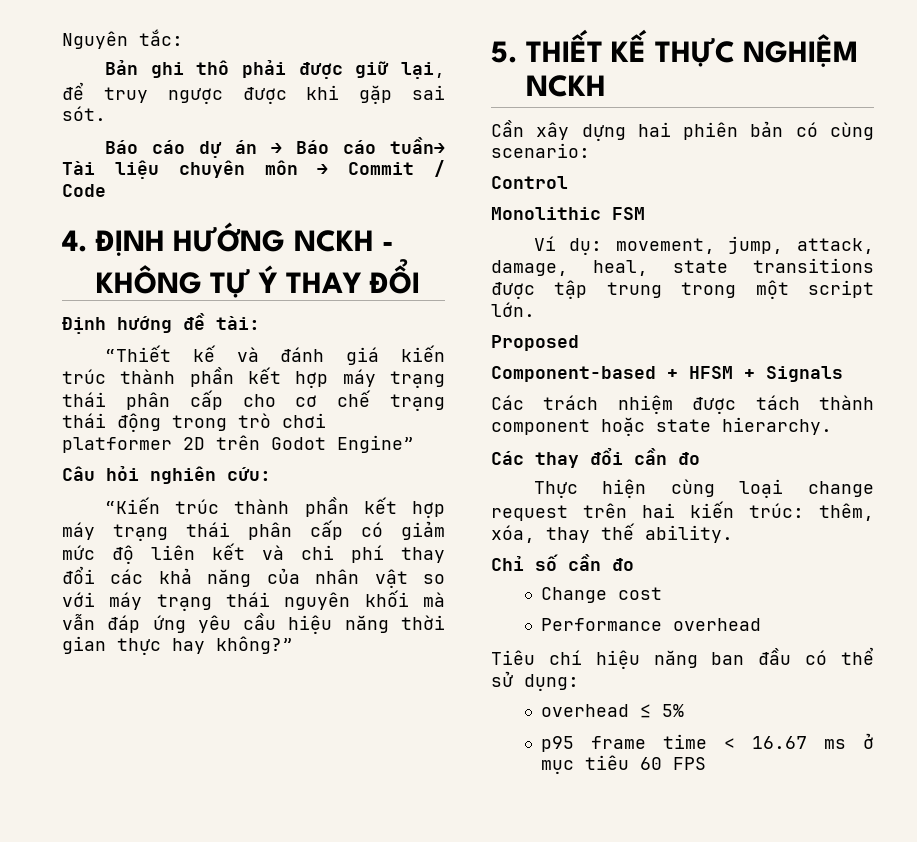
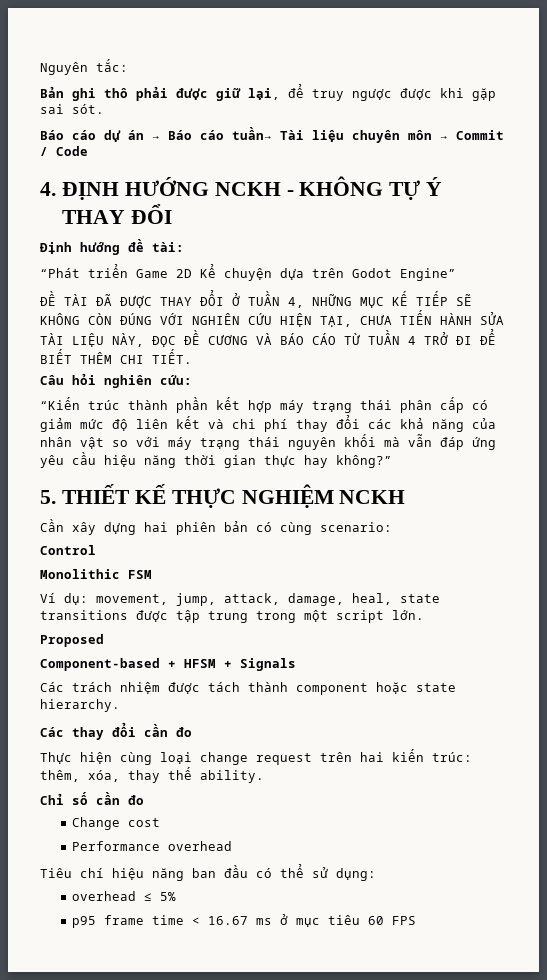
- “Thiết kế và đánh giá kiến trúc thành phần kết hợp máy trạng thái phân cấp cho cơ chế trạng thái động trong trò chơi platformer 2D trên Godot Engine”
+ “Phát triển Game 2D Kể chuyện dựa trên Godot Engine”
+ ĐỀ TÀI ĐÃ ĐƯỢC THAY ĐỔI Ở TUẦN 4, NHỮNG MỤC KẾ TIẾP SẼ KHÔNG CÒN ĐÚNG VỚI NGHIÊN CỨU HIỆN TẠI, CHƯA TIẾN HÀNH SỬA TÀI LIỆU NÀY, ĐỌC ĐỀ CƯƠNG VÀ BÁO CÁO TỪ TUẦN 4 TRỞ ĐI ĐỂ BIẾT THÊM CHI TIẾT.

